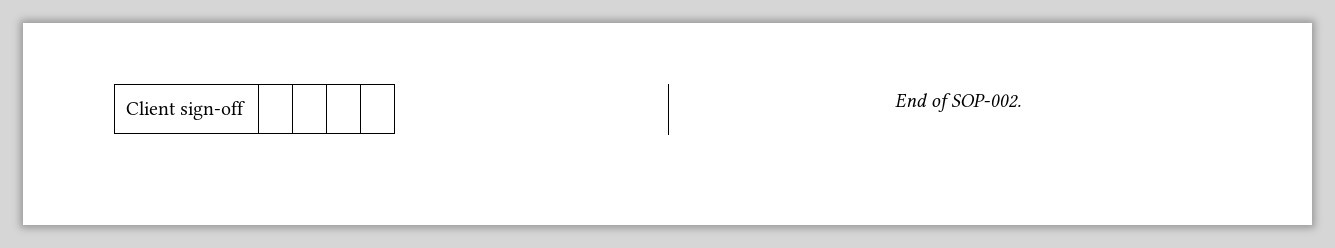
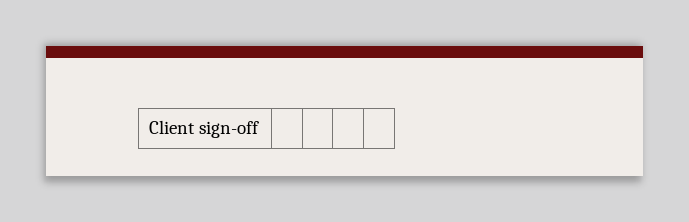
- End of SOP-002.

